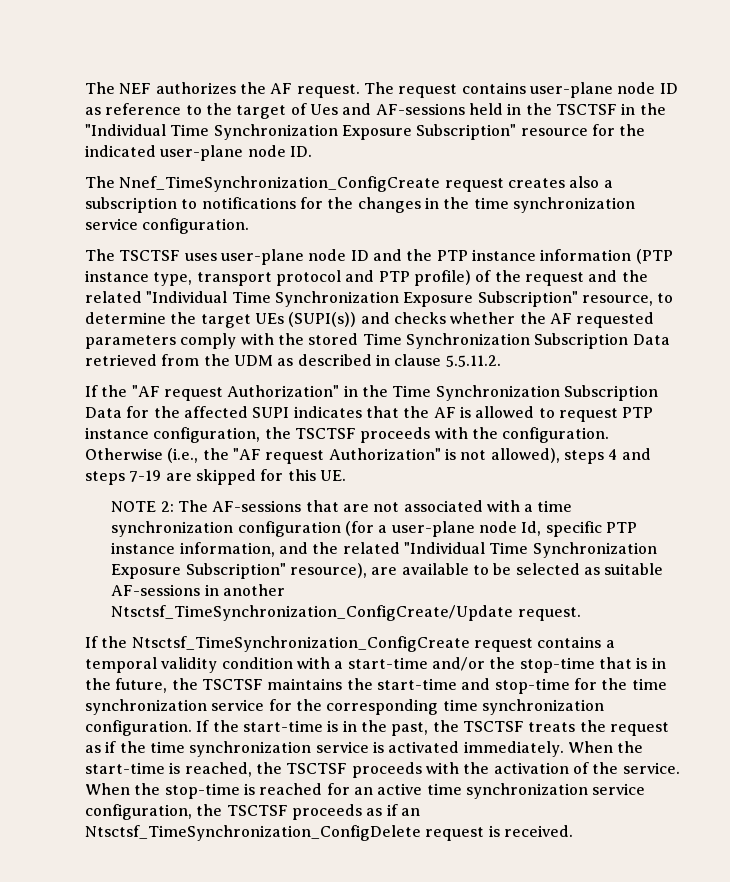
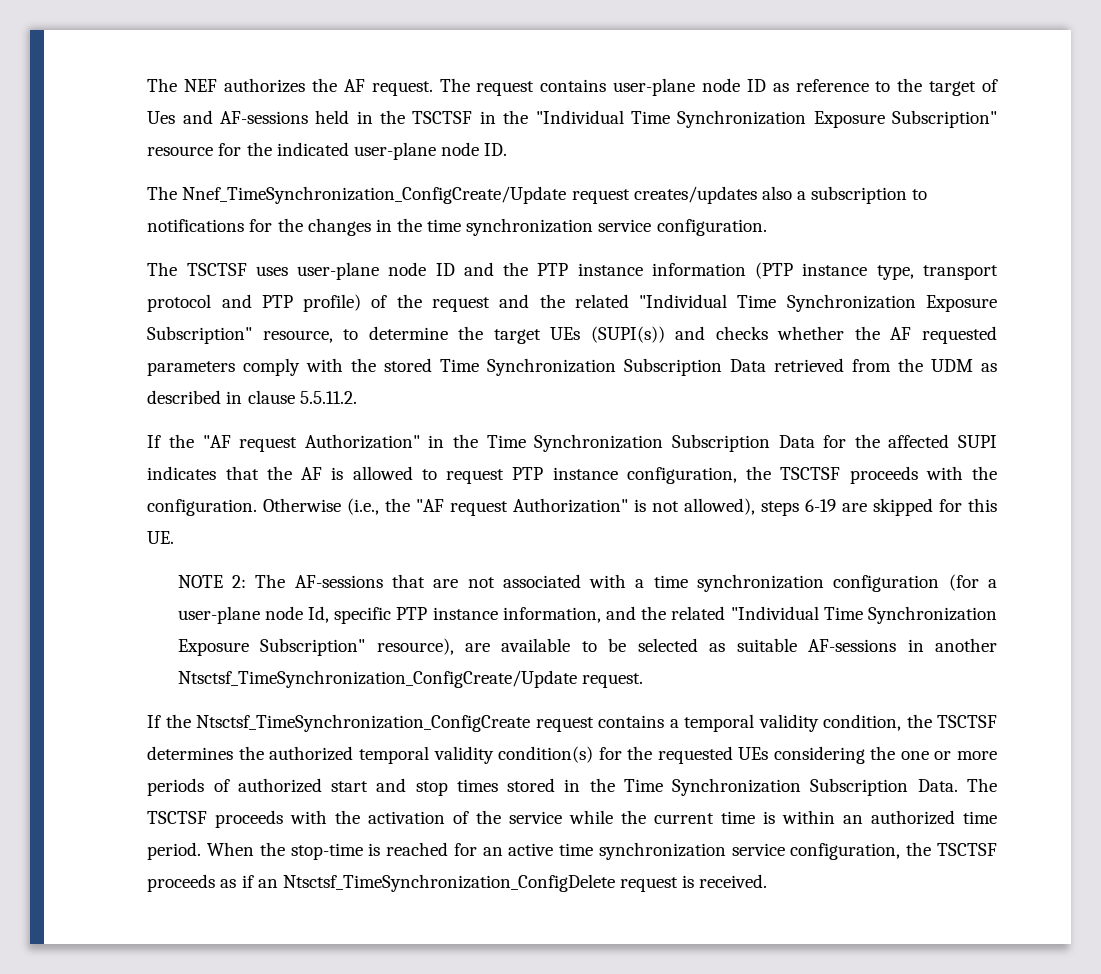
- The Nnef_TimeSynchronization_ConfigCreate request creates also a subscription to notifications for the changes in the time synchronization service configuration.
+ The Nnef_TimeSynchronization_ConfigCreate/Update request creates/updates also a subscription to notifications for the changes in the time synchronization service configuration.
- Otherwise (i.e., the "AF request Authorization" is not allowed), steps 4 and steps 7-19 are skipped for this UE.
+ Otherwise (i.e., the "AF request Authorization" is not allowed), steps 6-19 are skipped for this UE.
- If the Ntsctsf_TimeSynchronization_ConfigCreate request contains a temporal validity condition with a start-time and/or the stop-time that is in the future, the TSCTSF maintains the start-time and stop-time for the time synchronization service for the corresponding time synchronization configuration. If the start-time is in the past, the TSCTSF treats the request as if the time synchronization service is activated immediately. When the start-time is reached, the TSCTSF proceeds with the activation of the service.
+ If the Ntsctsf_TimeSynchronization_ConfigCreate request contains a temporal validity condition, the TSCTSF determines the authorized temporal validity condition(s) for the requested UEs considering the one or more periods of authorized start and stop times stored in the Time Synchronization Subscription Data. The TSCTSF proceeds with the activation of the service while the current time is within an authorized time period.

